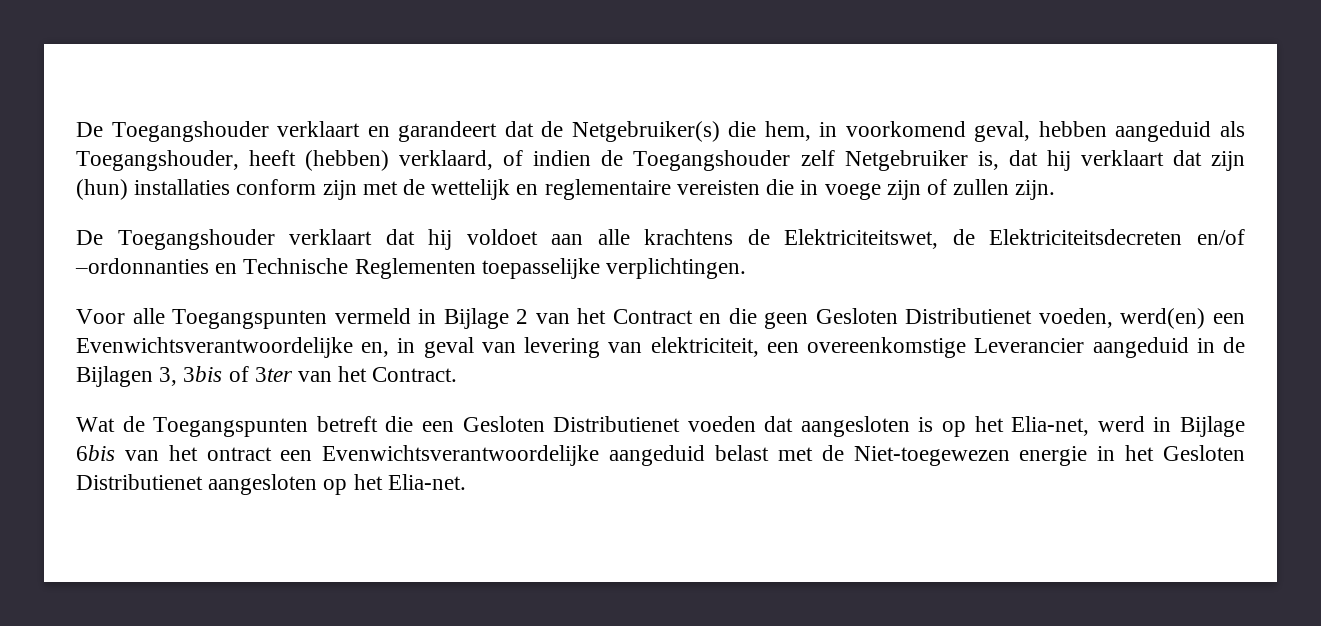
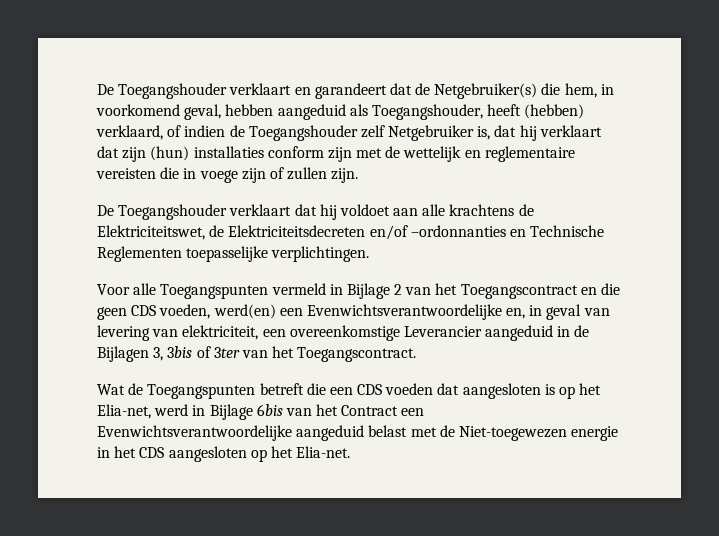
- Voor alle Toegangspunten vermeld in Bijlage 2 van het Contract en die geen Gesloten Distributienet voeden, werd(en) een Evenwichtsverantwoordelijke en, in geval van levering van elektriciteit, een overeenkomstige Leverancier aangeduid in de Bijlagen 3, 3bis of 3ter van het Contract.
+ Voor alle Toegangspunten vermeld in Bijlage 2 van het Toegangscontract en die geen CDS voeden, werd(en) een Evenwichtsverantwoordelijke en, in geval van levering van elektriciteit, een overeenkomstige Leverancier aangeduid in de Bijlagen 3, 3bis of 3ter van het Toegangscontract.
- Wat de Toegangspunten betreft die een Gesloten Distributienet voeden dat aangesloten is op het Elia-net, werd in Bijlage 6bis van het ontract een Evenwichtsverantwoordelijke aangeduid belast met de Niet-toegewezen energie in het Gesloten Distributienet aangesloten op het Elia-net.
+ Wat de Toegangspunten betreft die een CDS voeden dat aangesloten is op het Elia-net, werd in Bijlage 6bis van het Contract een Evenwichtsverantwoordelijke aangeduid belast met de Niet-toegewezen energie in het CDS aangesloten op het Elia-net.

